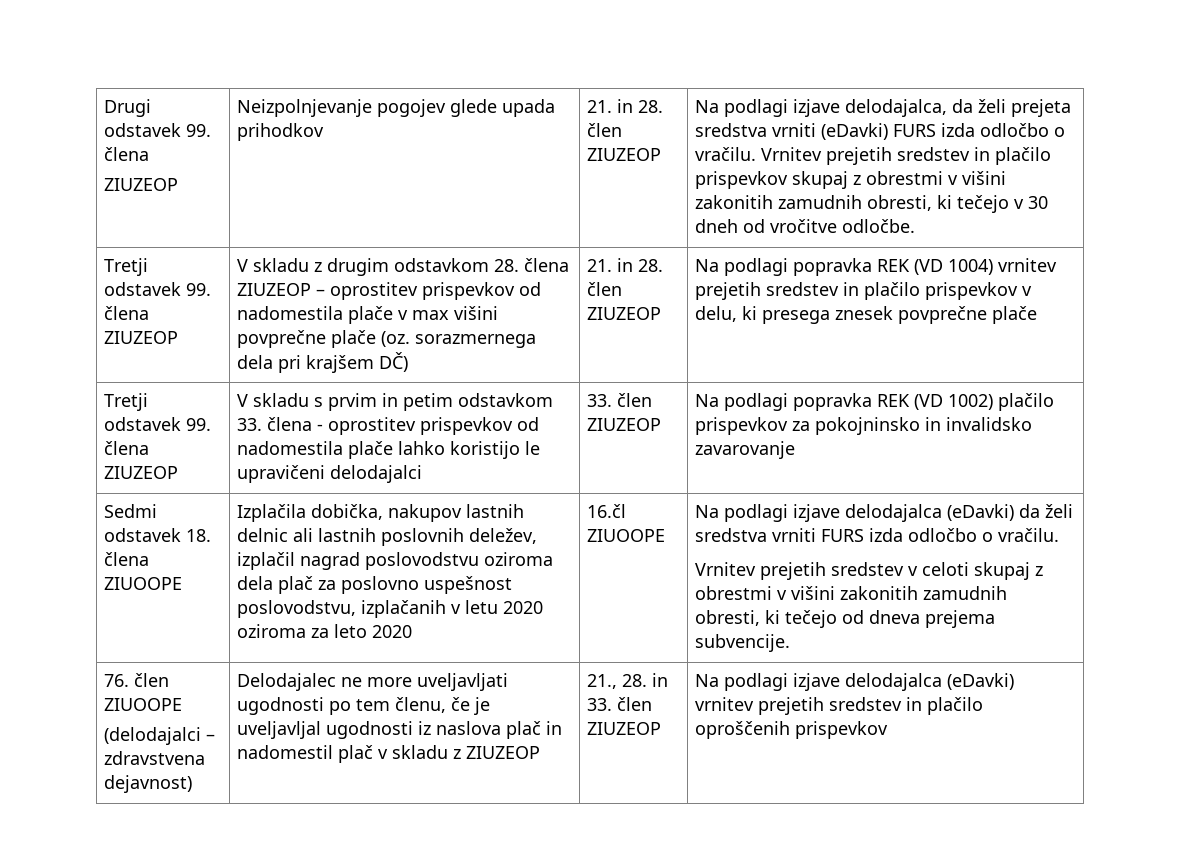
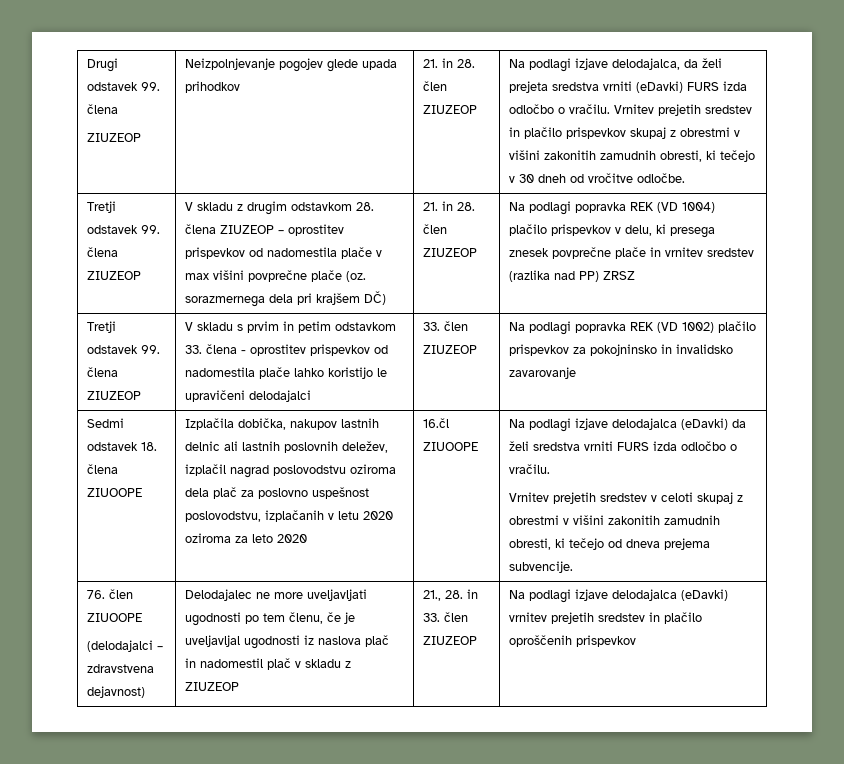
- Na podlagi popravka REK (VD 1004) vrnitev prejetih sredstev in plačilo prispevkov v delu, ki presega znesek povprečne plače
+ Na podlagi popravka REK (VD 1004) plačilo prispevkov v delu, ki presega znesek povprečne plače in vrnitev sredstev (razlika nad PP) ZRSZ

